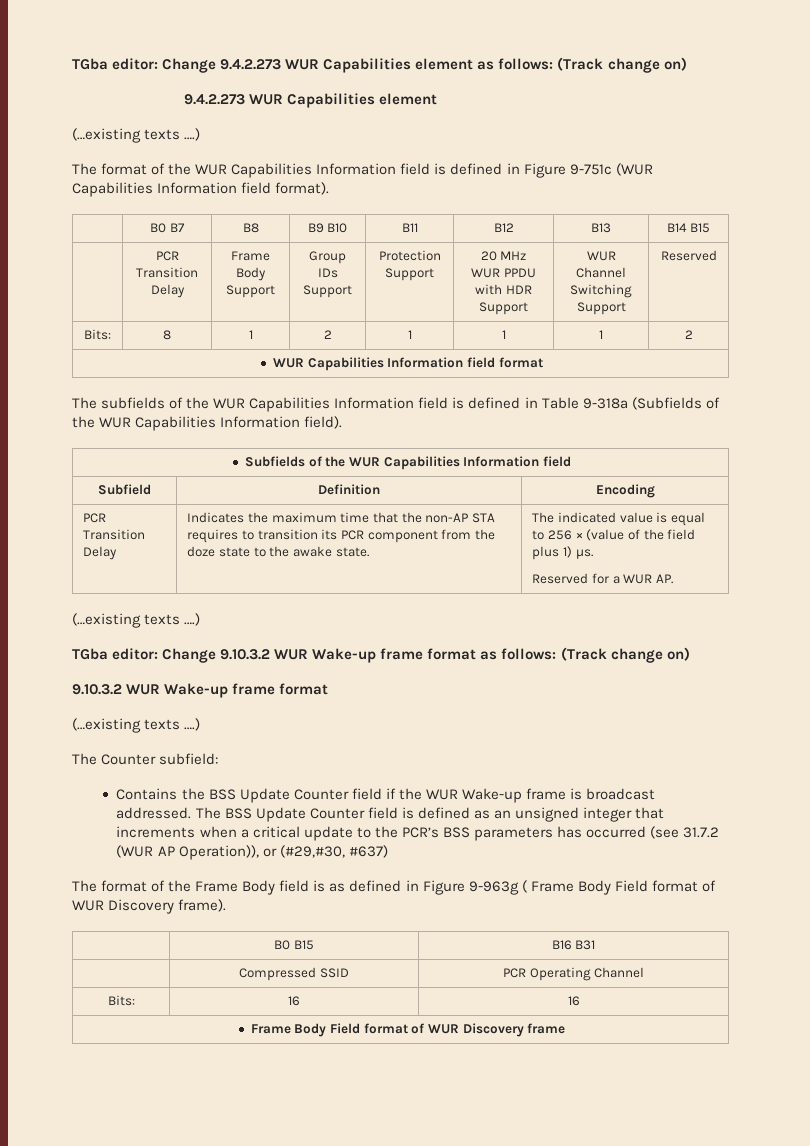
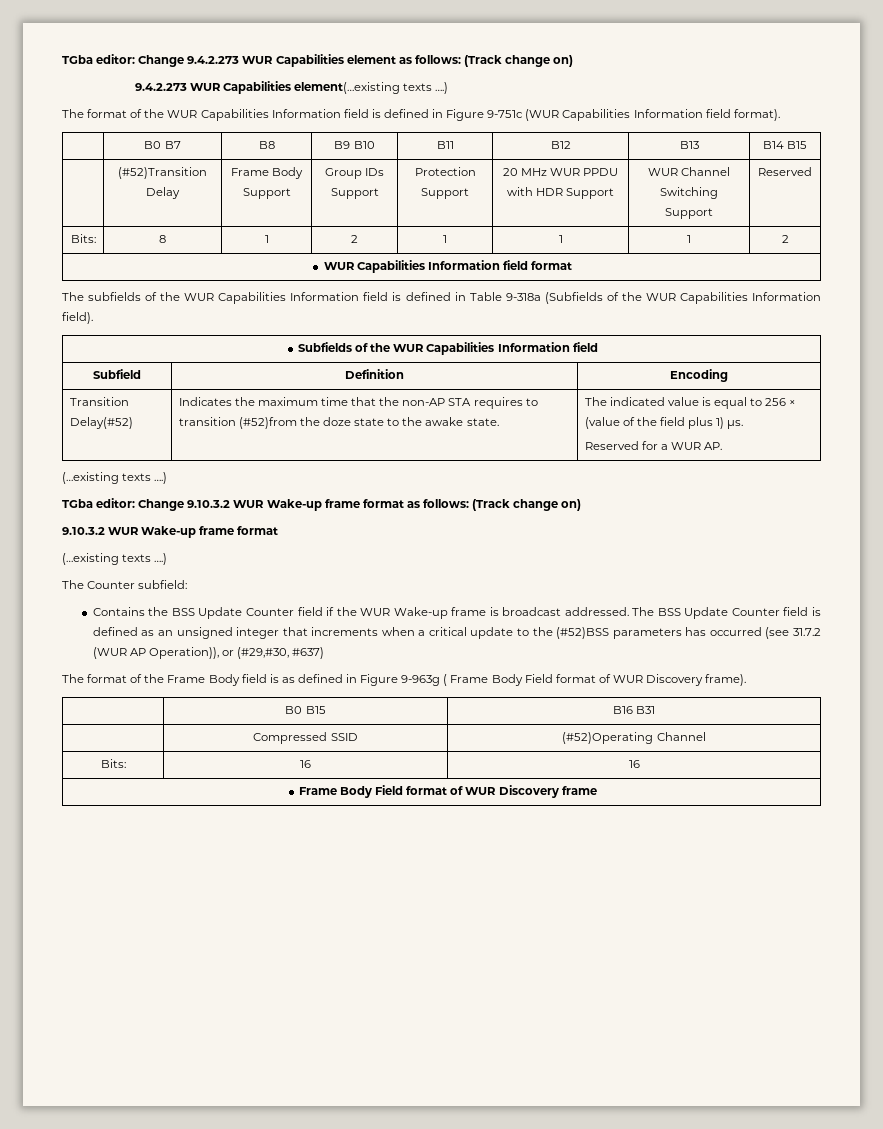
  TGba editor: Change 9.4.2.273 WUR Capabilities element as follows: (Track change on)
- 9.4.2.273 WUR Capabilities element
- (…existing texts ….)
+ 9.4.2.273 WUR Capabilities element(…existing texts ….)
- | PCR Transition Delay | Frame Body Support | Group IDs Support | Protection Support | 20 MHz WUR PPDU with HDR Support | WUR Channel Switching Support | Reserved
+ | (#52)Transition Delay | Frame Body Support | Group IDs Support | Protection Support | 20 MHz WUR PPDU with HDR Support | WUR Channel Switching Support | Reserved
  Subfield | Definition | Encoding
- PCR Transition Delay
+ Transition Delay(#52)
- Indicates the maximum time that the non-AP STA requires to transition its PCR component from the doze state to the awake state.
+ Indicates the maximum time that the non-AP STA requires to transition (#52)from the doze state to the awake state.
- The BSS Update Counter field is defined as an unsigned integer that increments when a critical update to the PCR’s BSS parameters has occurred (see 31.7.2 (WUR AP Operation)), or (#29,#30, #637)
+ The BSS Update Counter field is defined as an unsigned integer that increments when a critical update to the (#52)BSS parameters has occurred (see 31.7.2 (WUR AP Operation)), or (#29,#30, #637)
- | Compressed SSID | PCR Operating Channel
+ | Compressed SSID | (#52)Operating Channel

